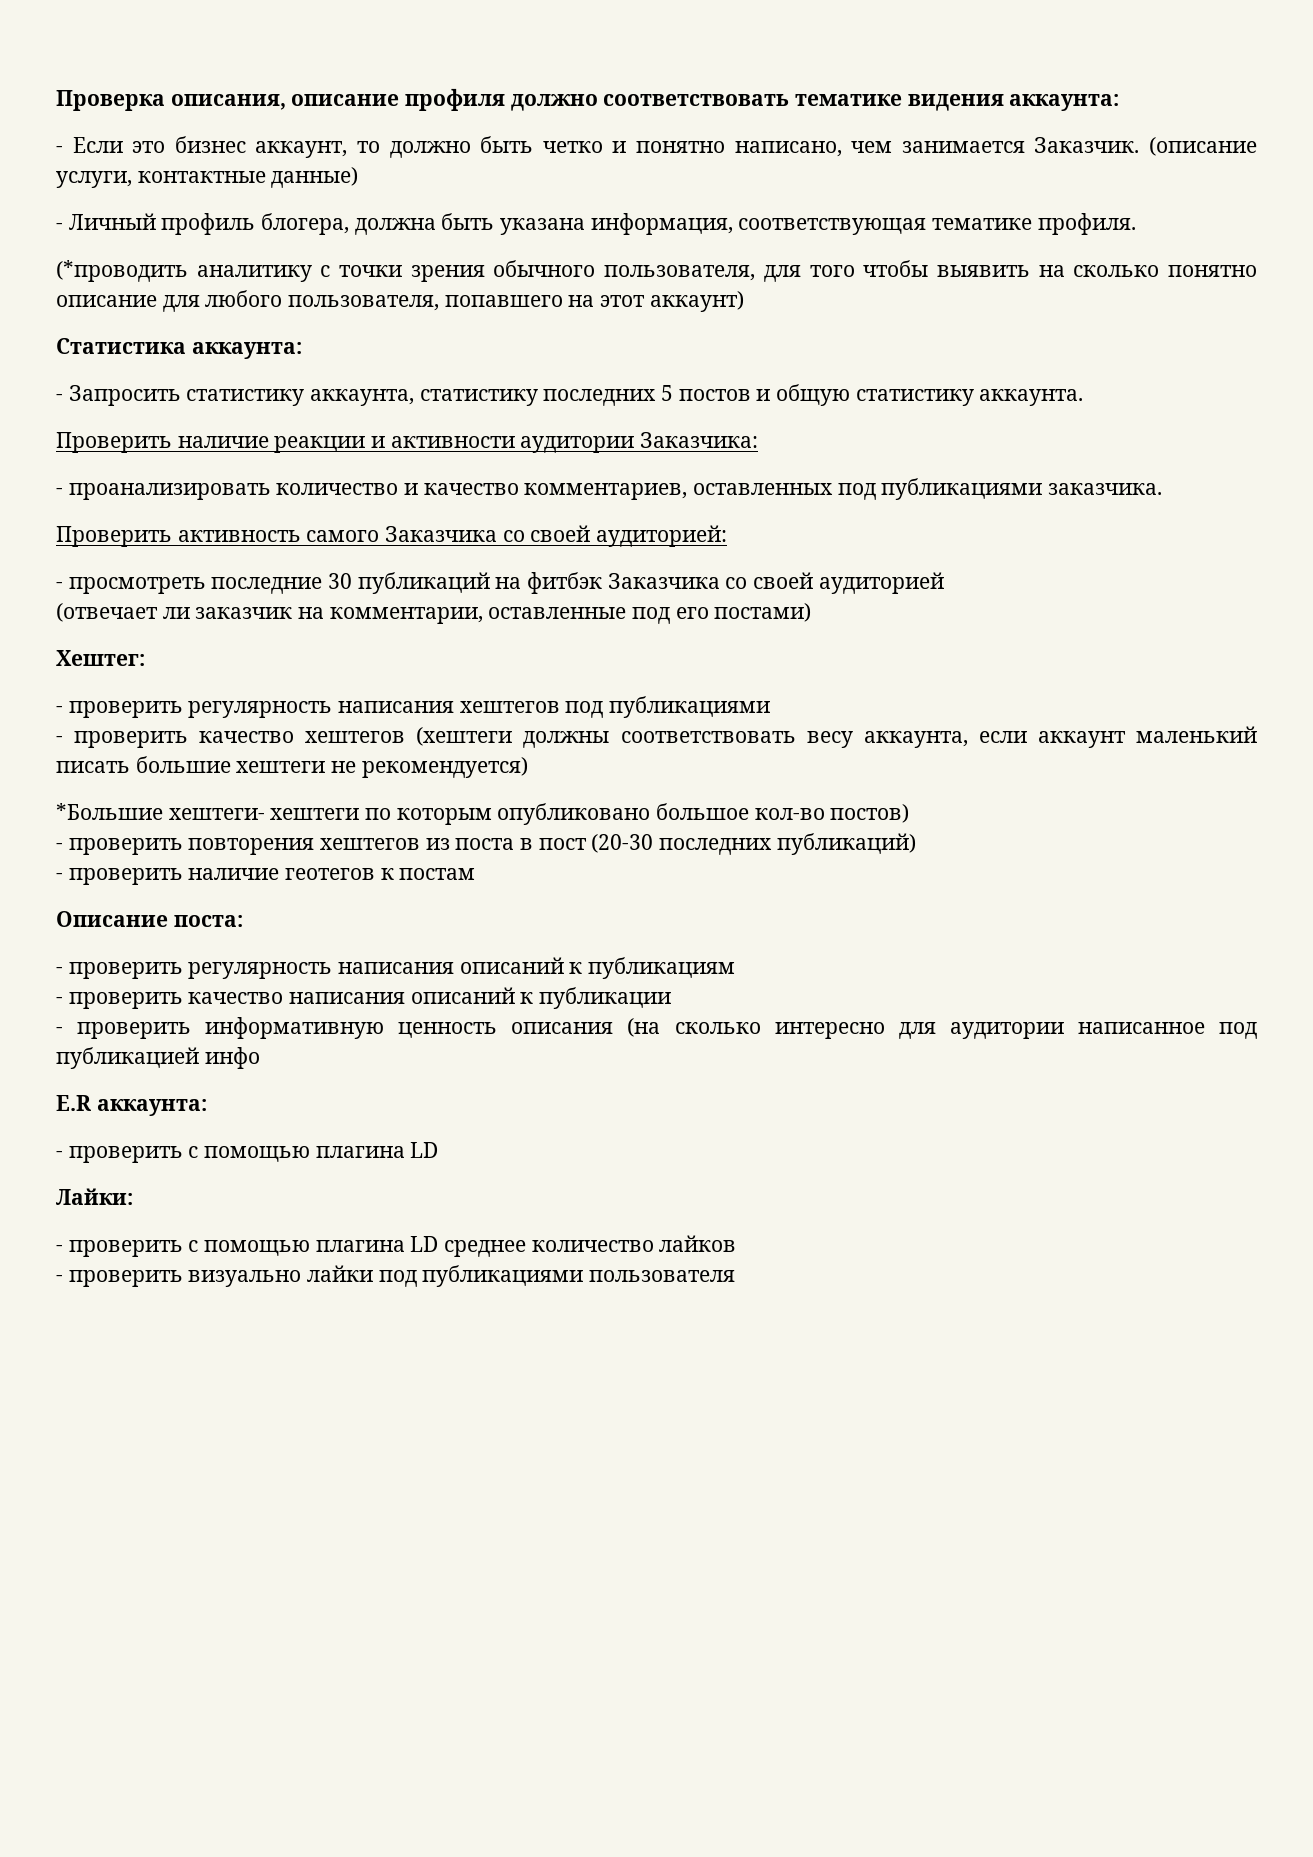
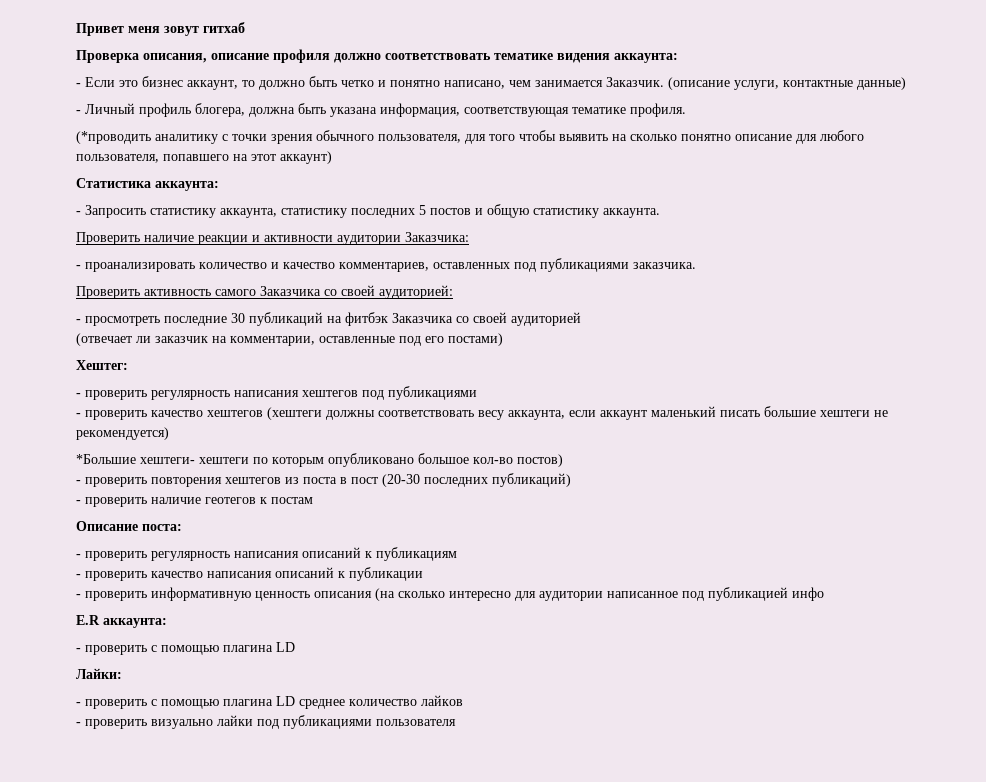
+ Привет меня зовут гитхаб

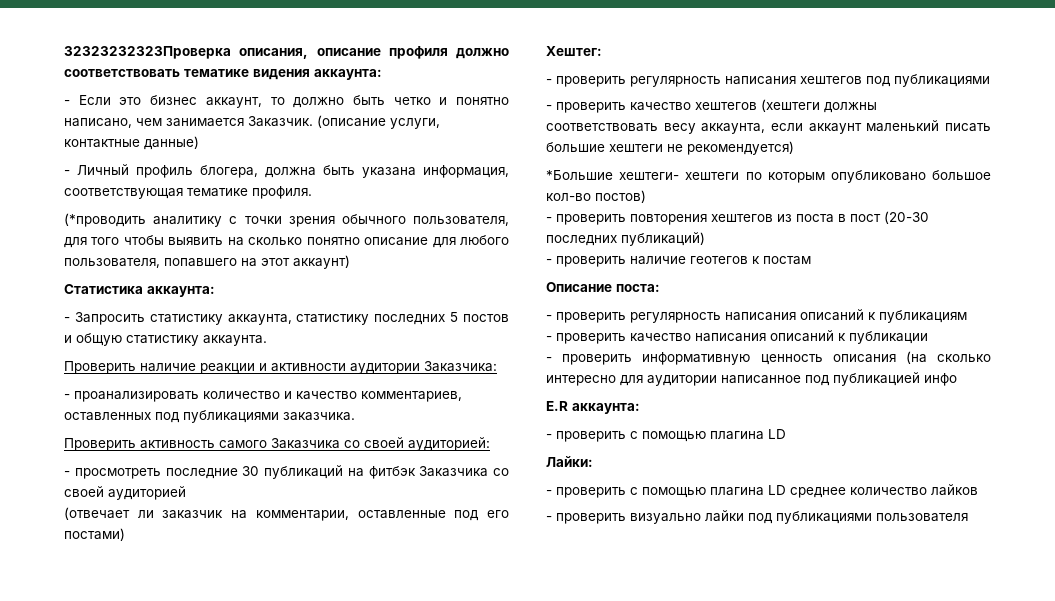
- Привет меня зовут гитхаб
- Проверка описания, описание профиля должно соответствовать тематике видения аккаунта:
+ 32323232323Проверка описания, описание профиля должно соответствовать тематике видения аккаунта:

